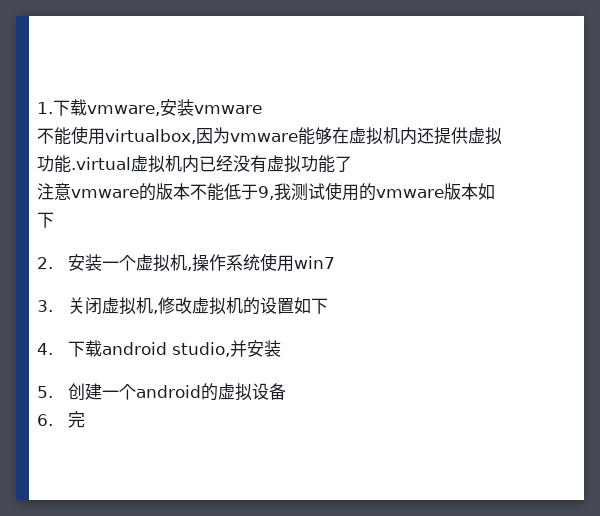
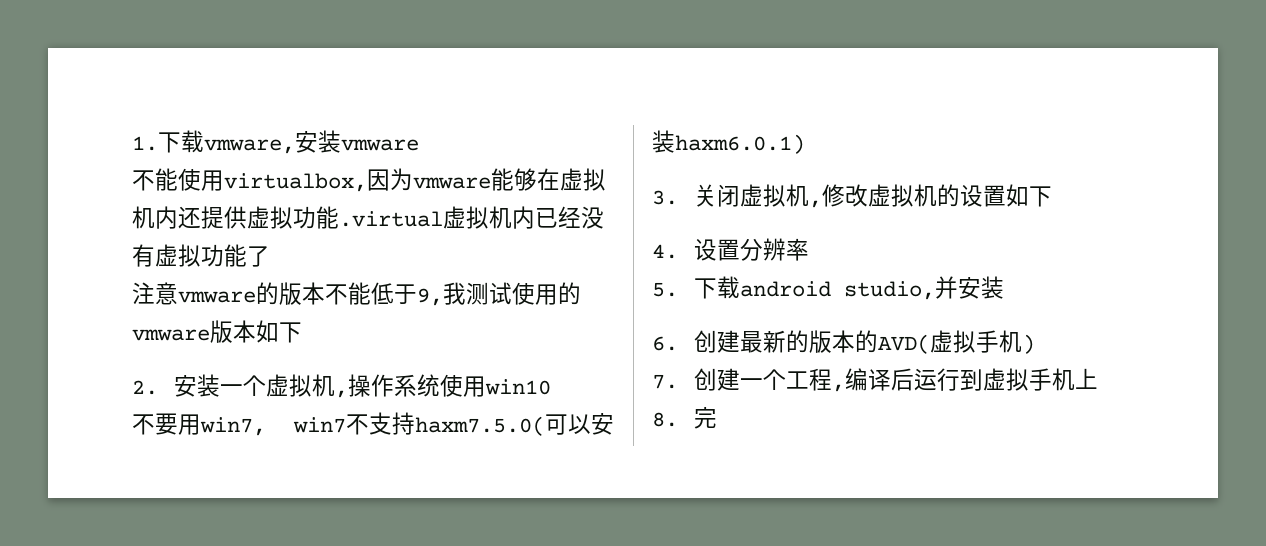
- 2.安装一个虚拟机,操作系统使用win7
+ 2.安装一个虚拟机,操作系统使用win10
+ 不要用win7, win7不支持haxm7.5.0(可以安装haxm6.0.1)
- 4.下载android studio,并安装
+ 4.设置分辨率
+ 5.下载android studio,并安装
- 5.创建一个android的虚拟设备
- 6.完
+ 6.创建最新的版本的AVD(虚拟手机)
+ 7.创建一个工程,编译后运行到虚拟手机上
+ 8.完

